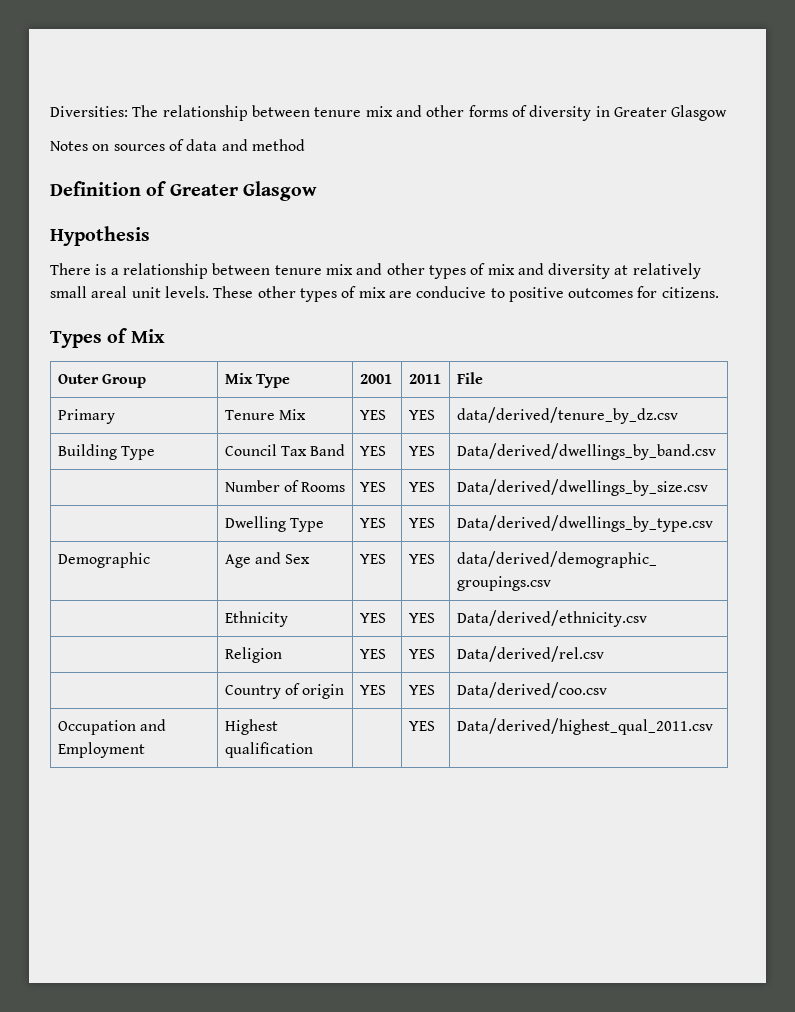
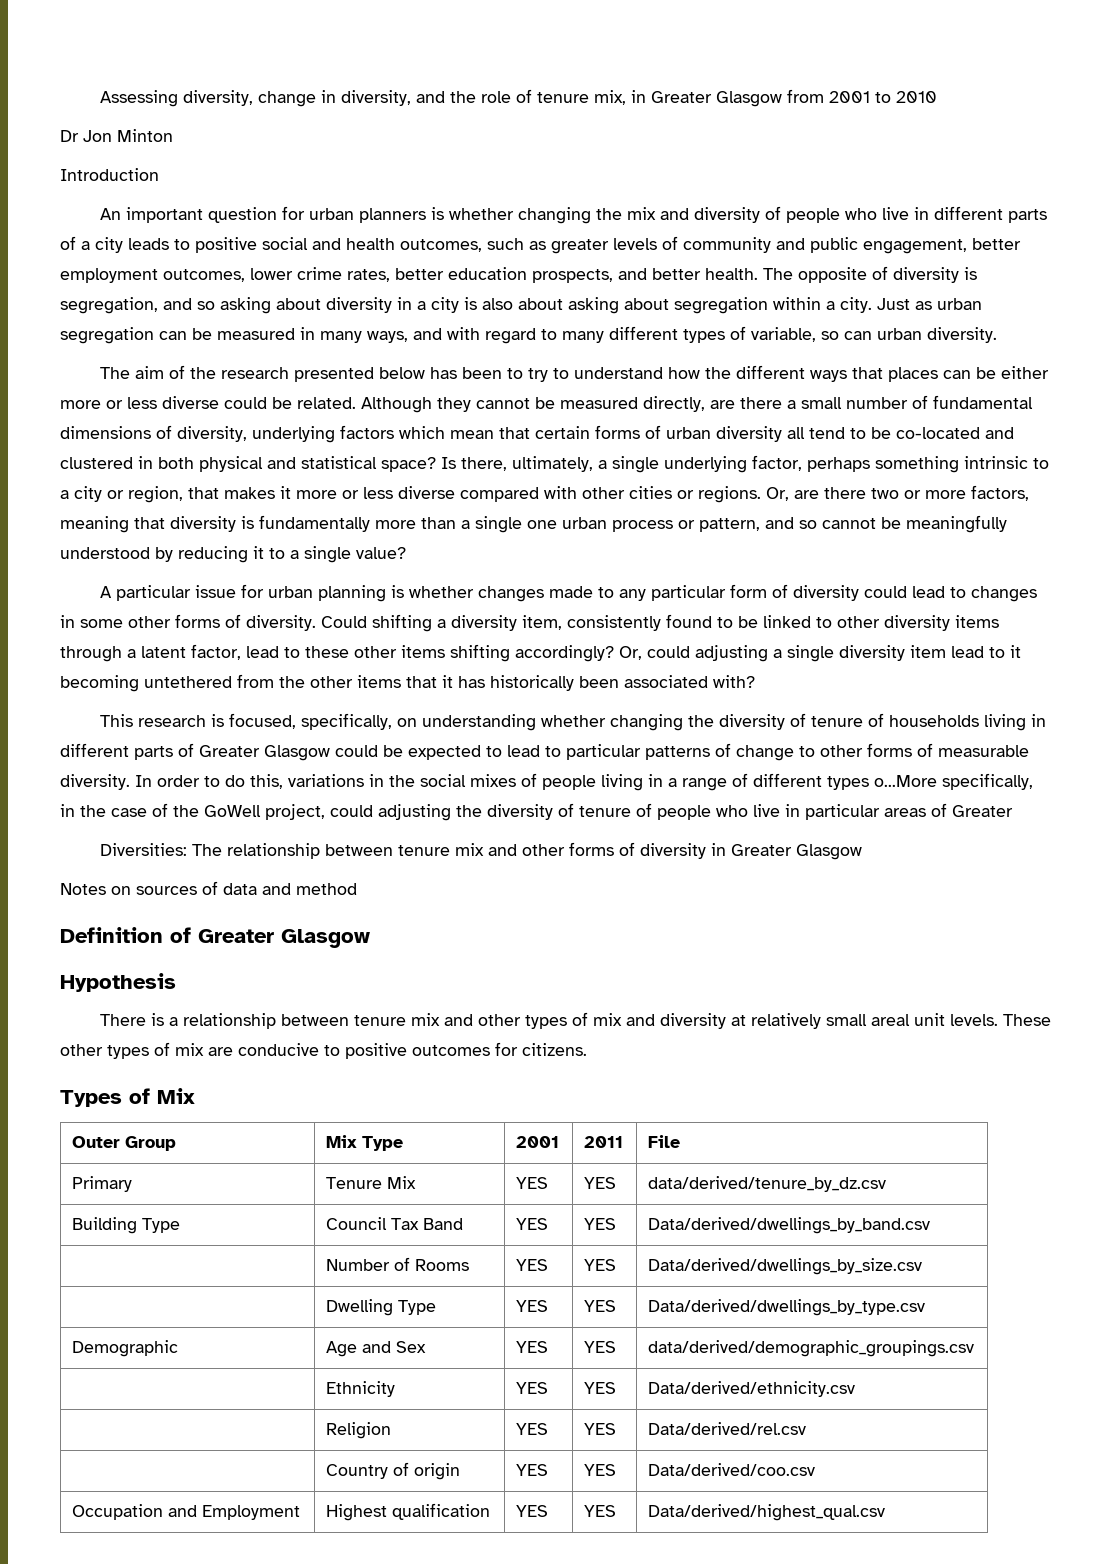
+ Assessing diversity, change in diversity, and the role of tenure mix, in Greater Glasgow from 2001 to 2010
+ Dr Jon Minton
+ Introduction
+ An important question for urban planners is whether changing the mix and diversity of people who live in different parts of a city leads to positive social and health outcomes, such as greater levels of community and public engagement, better employment outcomes, lower crime rates, better education prospects, and better health. The opposite of diversity is segregation, and so asking about diversity in a city is also about asking about segregation within a city. Just as urban segregation can be measured in many ways, and with regard to many different types of variable, so can urban diversity.
+ The aim of the research presented below has been to try to understand how the different ways that places can be either more or less diverse could be related. Although they cannot be measured directly, are there a small number of fundamental dimensions of diversity, underlying factors which mean that certain forms of urban diversity all tend to be co-located and clustered in both physical and statistical space? Is there, ultimately, a single underlying factor, perhaps something intrinsic to a city or region, that makes it more or less diverse compared with other cities or regions. Or, are there two or more factors, meaning that diversity is fundamentally more than a single one urban process or pattern, and so cannot be meaningfully understood by reducing it to a single value?
+ A particular issue for urban planning is whether changes made to any particular form of diversity could lead to changes in some other forms of diversity. Could shifting a diversity item, consistently found to be linked to other diversity items through a latent factor, lead to these other items shifting accordingly? Or, could adjusting a single diversity item lead to it becoming untethered from the other items that it has historically been associated with?
+ This research is focused, specifically, on understanding whether changing the diversity of tenure of households living in different parts of Greater Glasgow could be expected to lead to particular patterns of change to other forms of measurable diversity. In order to do this, variations in the social mixes of people living in a range of different types o...More specifically, in the case of the GoWell project, could adjusting the diversity of tenure of people who live in particular areas of Greater
- Occupation and Employment | Highest qualification | | YES | Data/derived/highest_qual_2011.csv
+ Occupation and Employment | Highest qualification | YES | YES | Data/derived/highest_qual.csv

